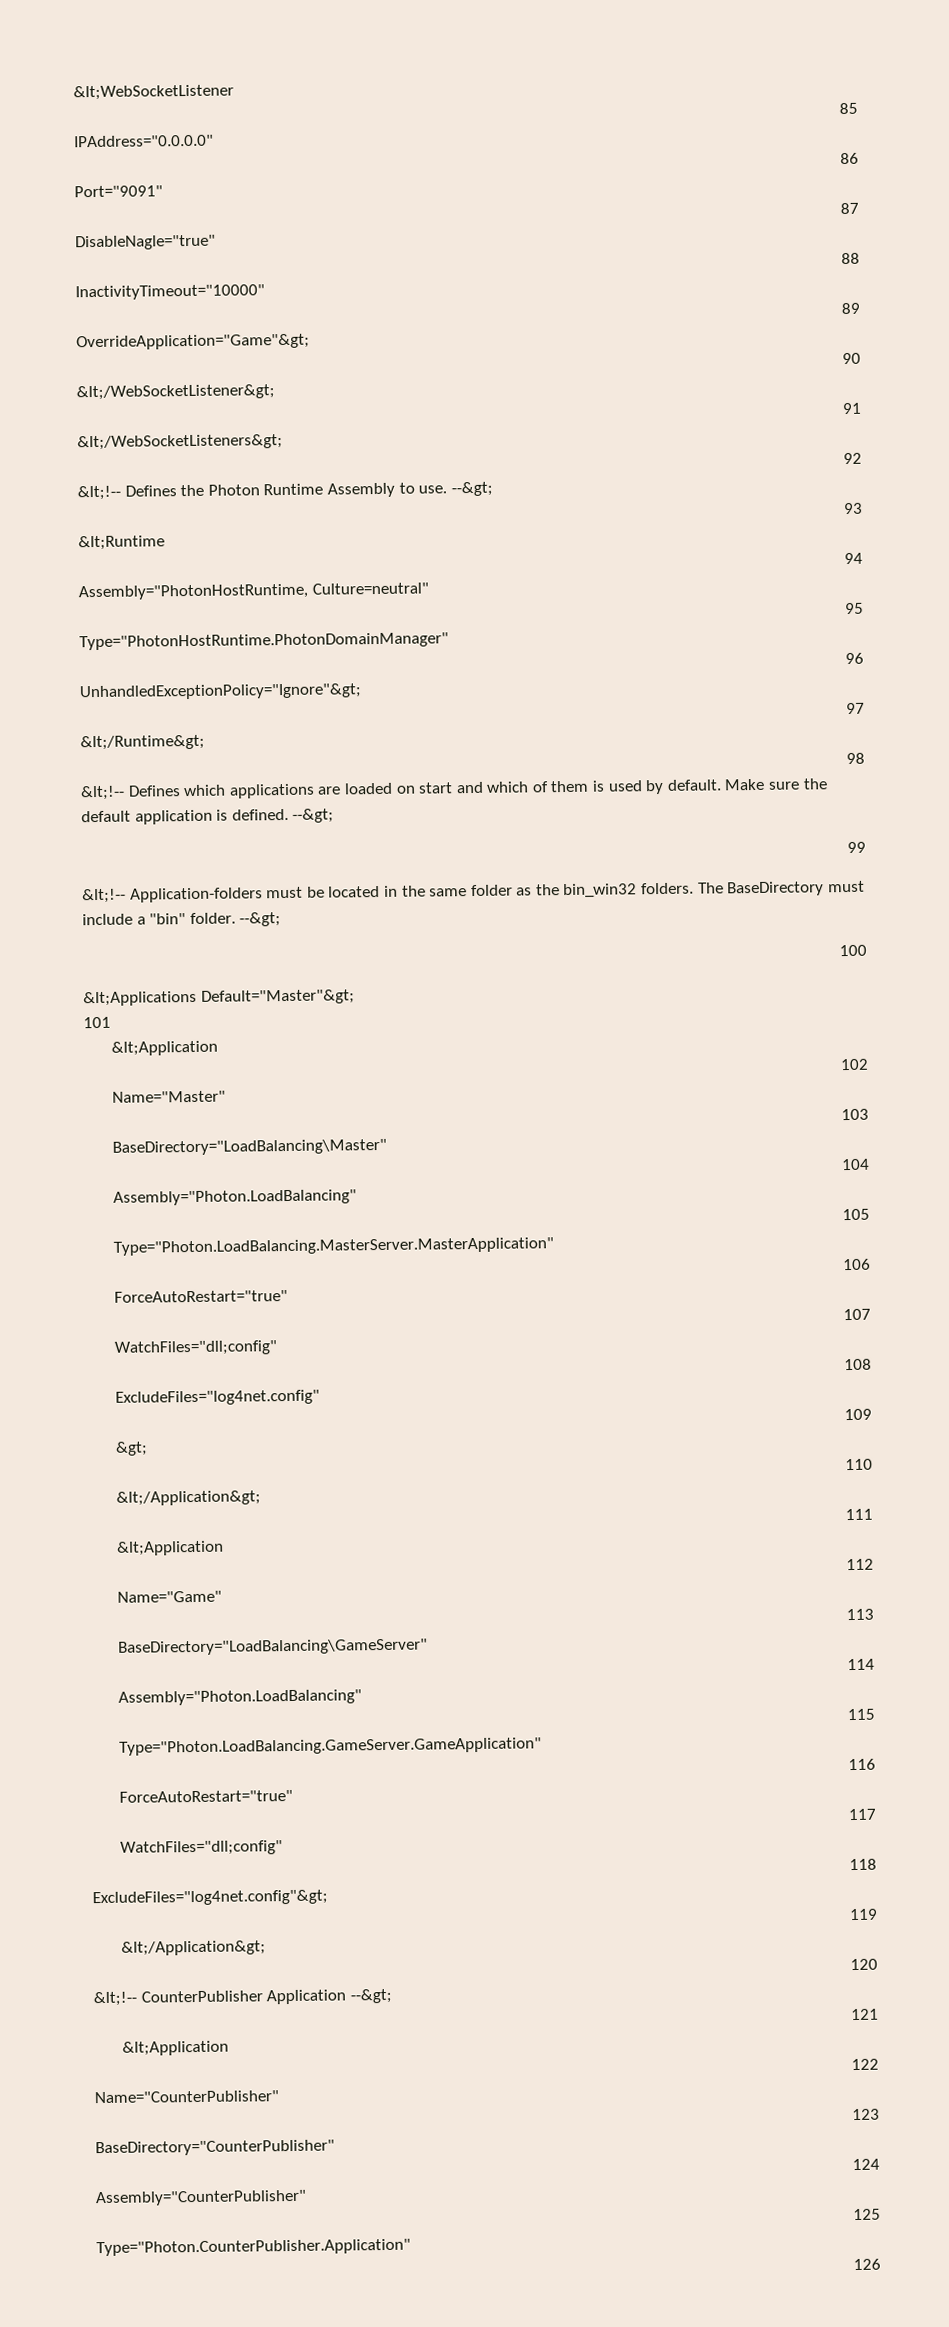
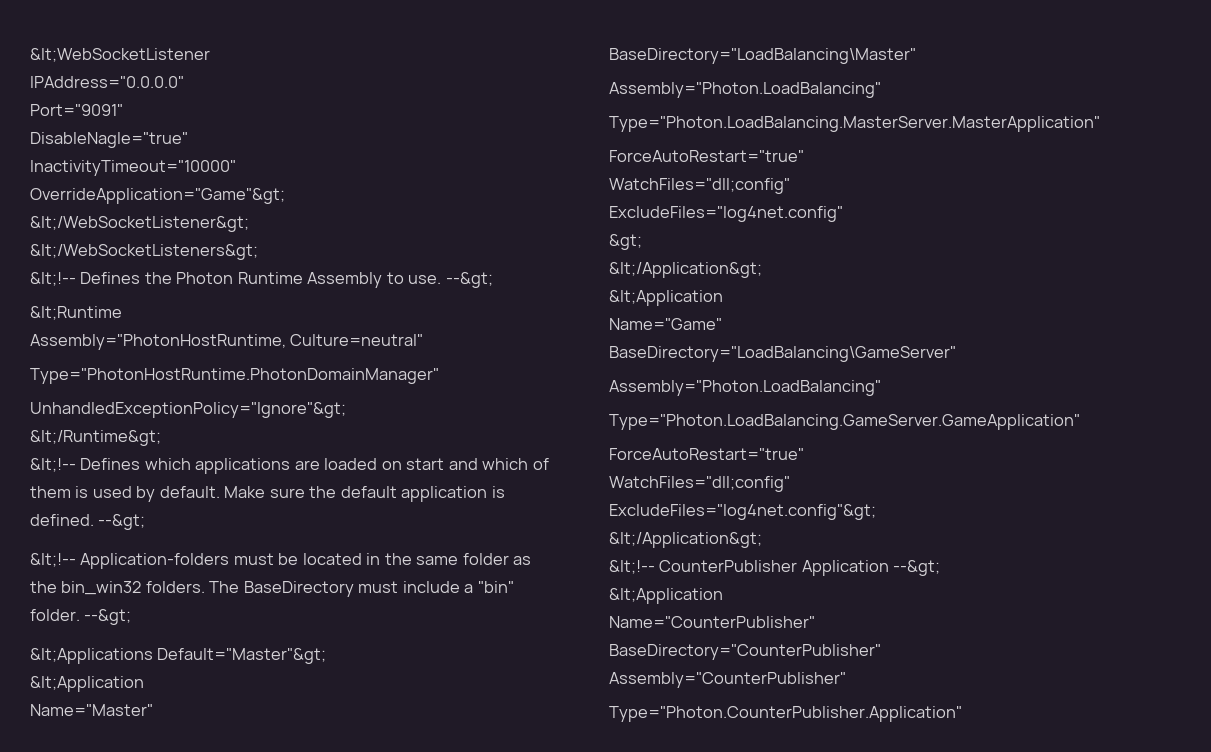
- 85
- 86
- 87
- 88
- 89
- 90
- 91
- 92
- 93
- 94
- 95
- 96
- 97
- 98
- 99
- 100
  &lt;Applications Default="Master"&gt;
- 101
  &lt;Application
- 102
  Name="Master"
- 103
  BaseDirectory="LoadBalancing\Master"
- 104
  Assembly="Photon.LoadBalancing"
- 105
  Type="Photon.LoadBalancing.MasterServer.MasterApplication"
- 106
  ForceAutoRestart="true"
- 107
  WatchFiles="dll;config"
- 108
  ExcludeFiles="log4net.config"
- 109
  &gt;
- 110
  &lt;/Application&gt;
- 111
  &lt;Application
- 112
  Name="Game"
- 113
  BaseDirectory="LoadBalancing\GameServer"
- 114
  Assembly="Photon.LoadBalancing"
- 115
  Type="Photon.LoadBalancing.GameServer.GameApplication"
- 116
  ForceAutoRestart="true"
- 117
  WatchFiles="dll;config"
- 118
  ExcludeFiles="log4net.config"&gt;
- 119
  &lt;/Application&gt;
- 120
  &lt;!-- CounterPublisher Application --&gt;
- 121
  &lt;Application
- 122
- 123
- 124
- 125
- 126

